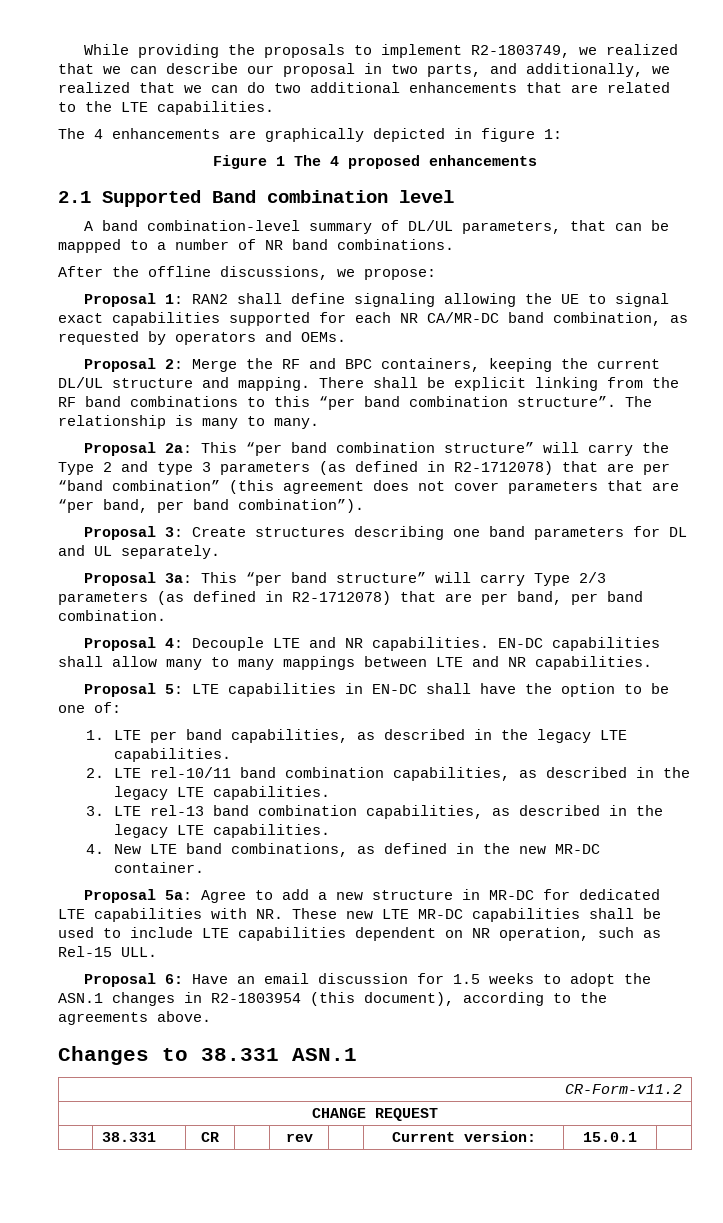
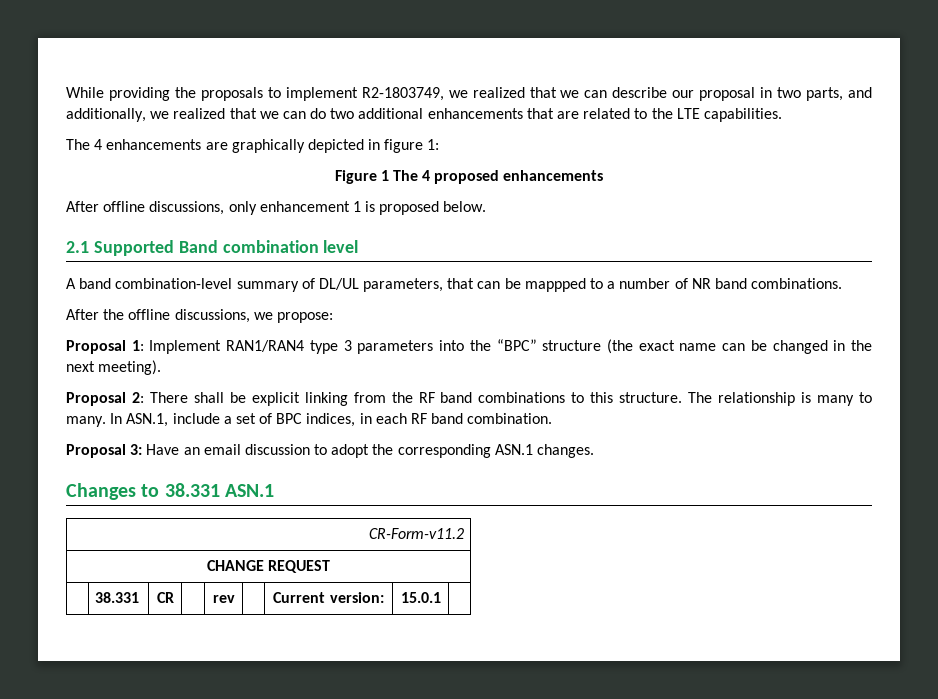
+ After offline discussions, only enhancement 1 is proposed below.
- Proposal 1: RAN2 shall define signaling allowing the UE to signal exact capabilities supported for each NR CA/MR-DC band combination, as requested by operators and OEMs.
- Proposal 2: Merge the RF and BPC containers, keeping the current DL/UL structure and mapping. There shall be explicit linking from the RF band combinations to this “per band combination structure”.
+ Proposal 1: Implement RAN1/RAN4 type 3 parameters into the “BPC” structure (the exact name can be changed in the next meeting).
+ Proposal 2: There shall be explicit linking from the RF band combinations to this structure.
- The relationship is many to many.
- Proposal 2a: This “per band combination structure” will carry the Type 2 and type 3 parameters (as defined in R2-1712078) that are per “band combination” (this agreement does not cover parameters that are “per band, per band combination”).
- Proposal 3: Create structures describing one band parameters for DL and UL separately.
- Proposal 3a: This “per band structure” will carry Type 2/3 parameters (as defined in R2-1712078) that are per band, per band combination.
- Proposal 4: Decouple LTE and NR capabilities. EN-DC capabilities shall allow many to many mappings between LTE and NR capabilities.
- Proposal 5: LTE capabilities in EN-DC shall have the option to be one of:
- 1. LTE per band capabilities, as described in the legacy LTE capabilities.
- 2. LTE rel-10/11 band combination capabilities, as described in the legacy LTE capabilities.
- 3. LTE rel-13 band combination capabilities, as described in the legacy LTE capabilities.
- 4. New LTE band combinations, as defined in the new MR-DC container.
- Proposal 5a: Agree to add a new structure in MR-DC for dedicated LTE capabilities with NR. These new LTE MR-DC capabilities shall be used to include LTE capabilities dependent on NR operation, such as Rel-15 ULL.
- Proposal 6: Have an email discussion for 1.5 weeks to adopt the ASN.1 changes in R2-1803954 (this document), according to the agreements above.
+ The relationship is many to many. In ASN.1, include a set of BPC indices, in each RF band combination.
+ Proposal 3: Have an email discussion to adopt the corresponding ASN.1 changes.

